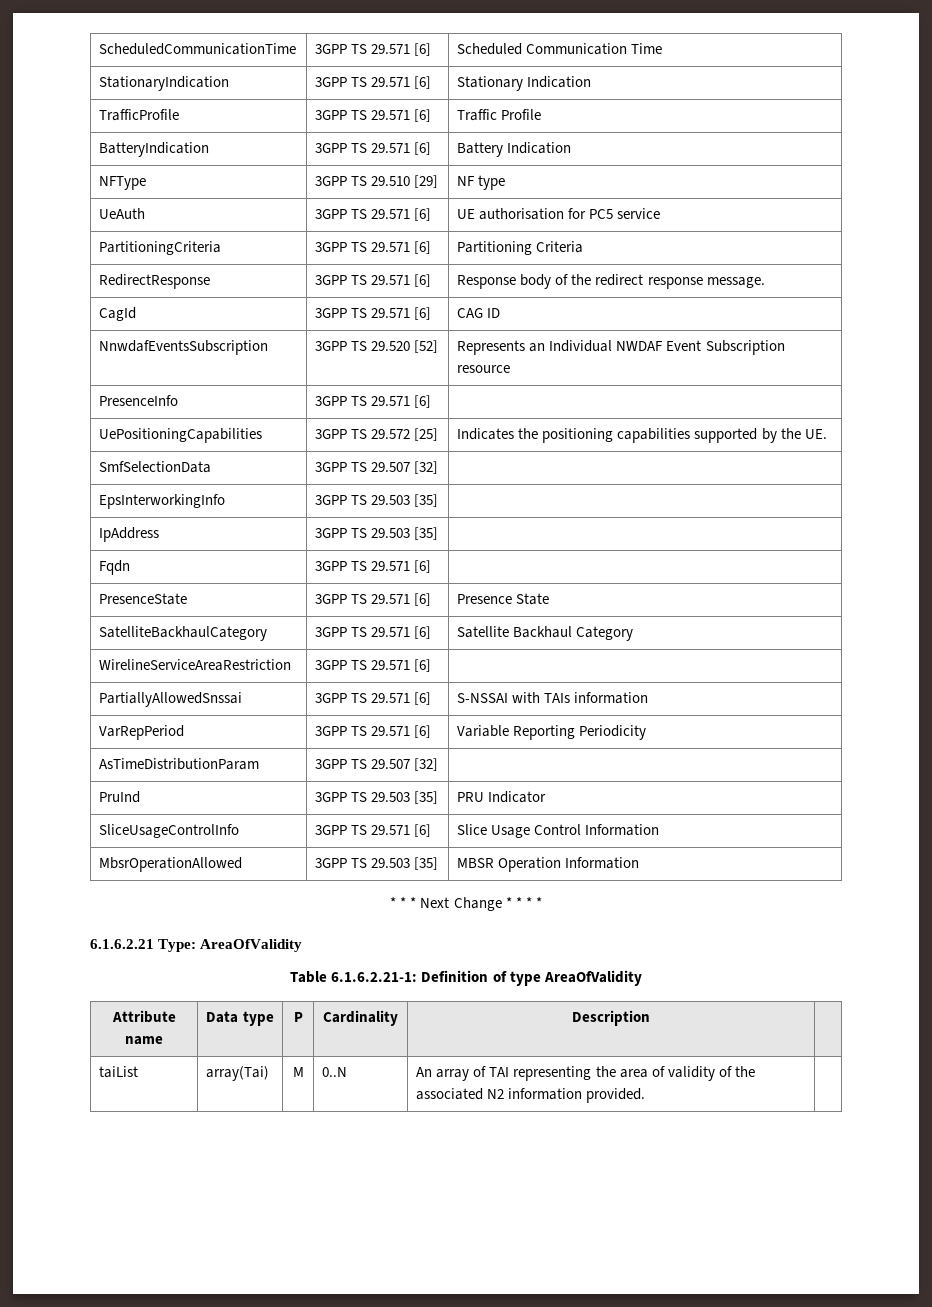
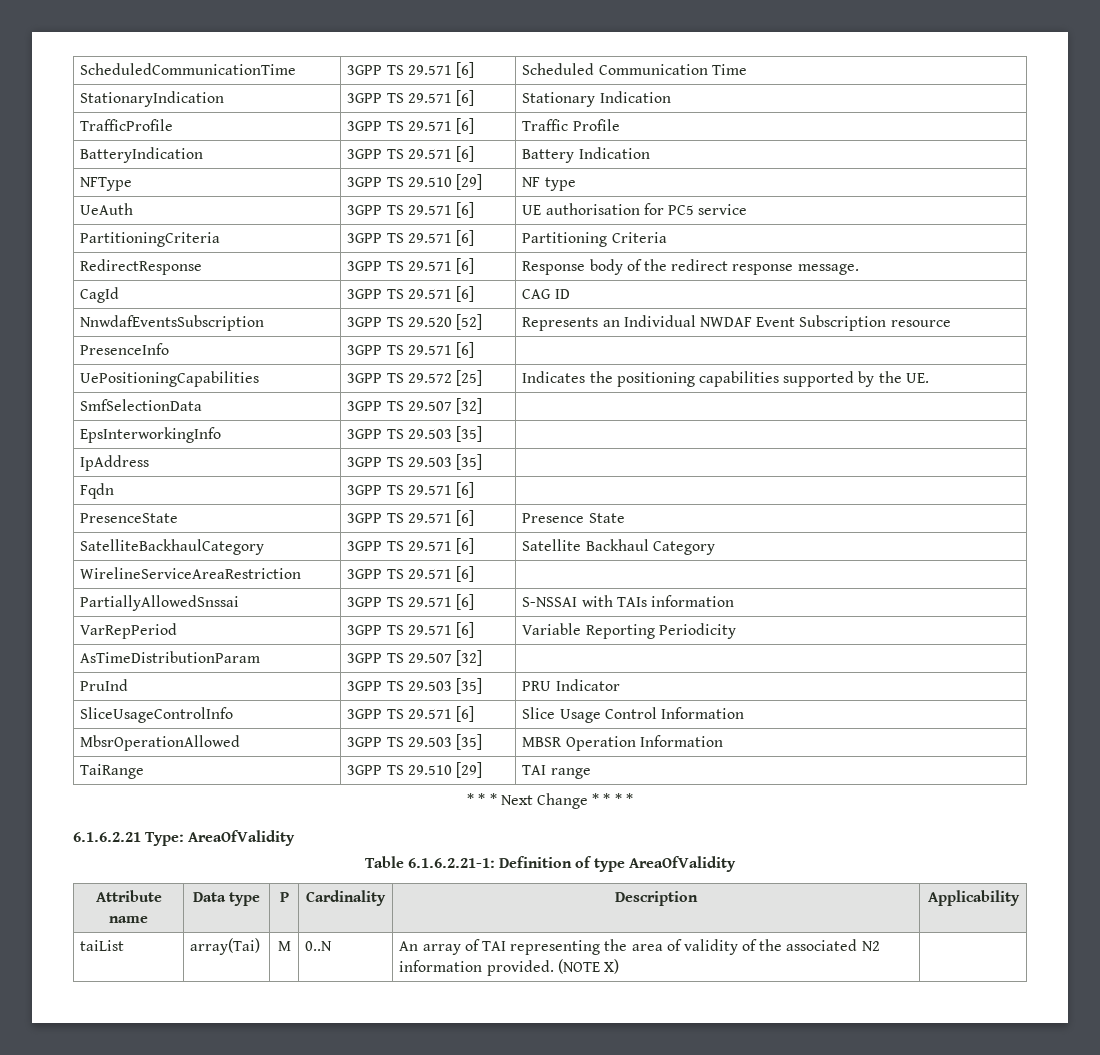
+ TaiRange | 3GPP TS 29.510 [29] | TAI range
- Attribute name | Data type | P | Cardinality | Description |
+ Attribute name | Data type | P | Cardinality | Description | Applicability
- taiList | array(Tai) | M | 0..N | An array of TAI representing the area of validity of the associated N2 information provided. |
+ taiList | array(Tai) | M | 0..N | An array of TAI representing the area of validity of the associated N2 information provided. (NOTE X) |

